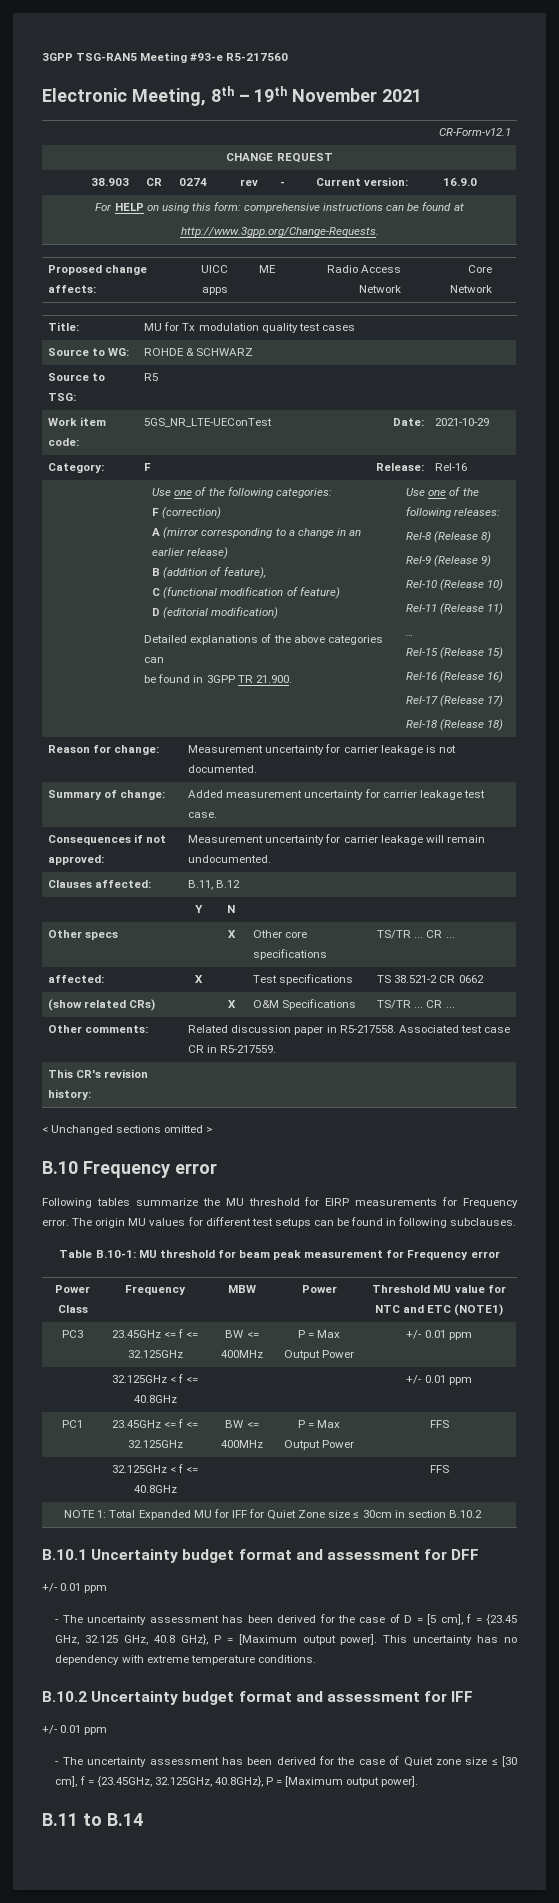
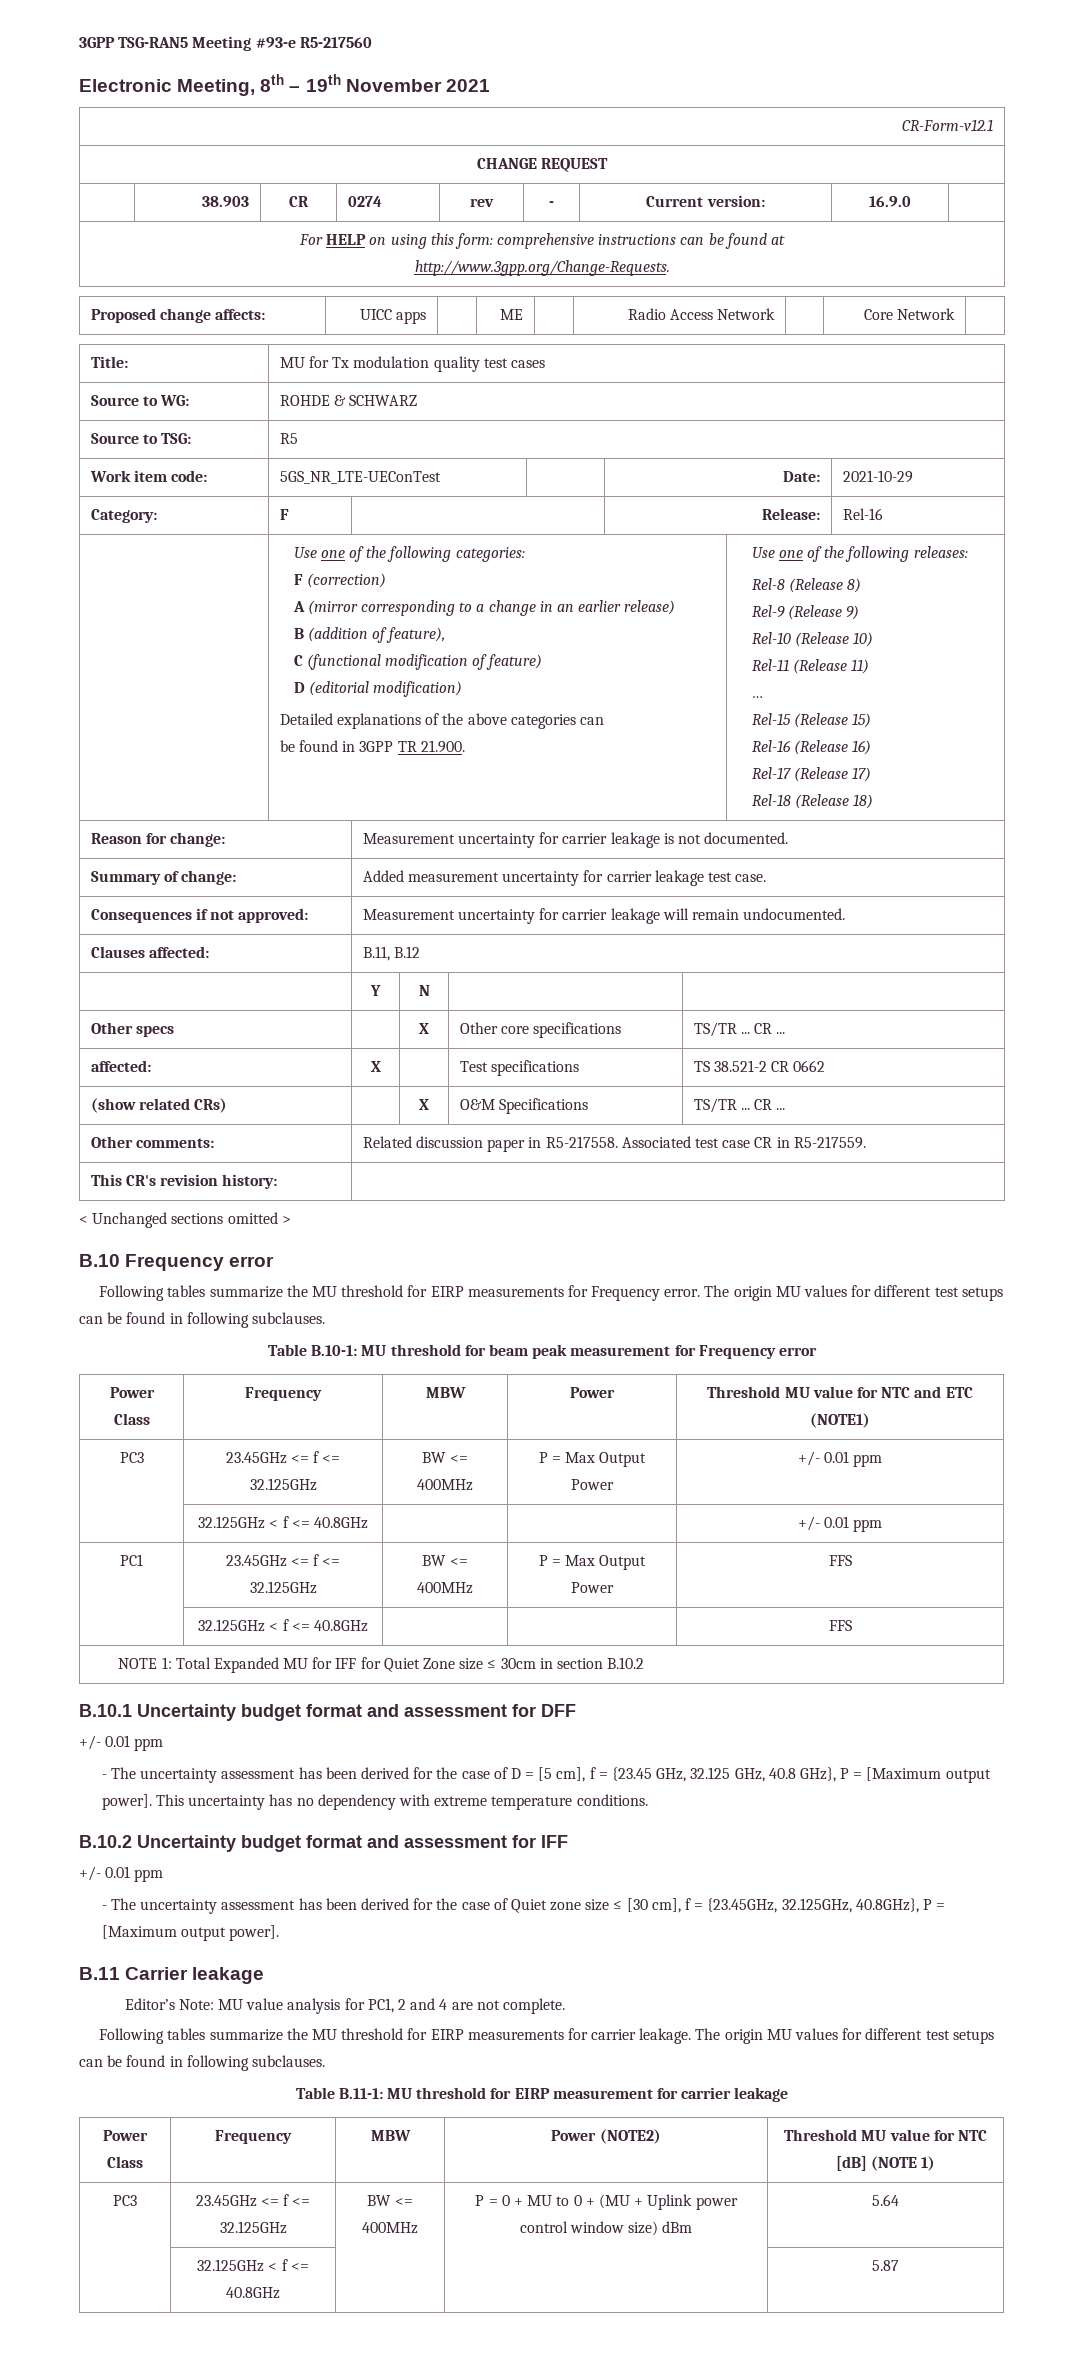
- B.11 to B.14
+ B.11 Carrier leakage
+ Editor’s Note: MU value analysis for PC1, 2 and 4 are not complete.
+ Following tables summarize the MU threshold for EIRP measurements for carrier leakage. The origin MU values for different test setups can be found in following subclauses.
+ Table B.11-1: MU threshold for EIRP measurement for carrier leakage
+ Power Class | Frequency | MBW | Power (NOTE2) | Threshold MU value for NTC [dB] (NOTE 1)
+ PC3 | 23.45GHz <= f <= 32.125GHz | BW <= 400MHz | P = 0 + MU to 0 + (MU + Uplink power control window size) dBm | 5.64
+ | 32.125GHz < f <= 40.8GHz | | | 5.87

